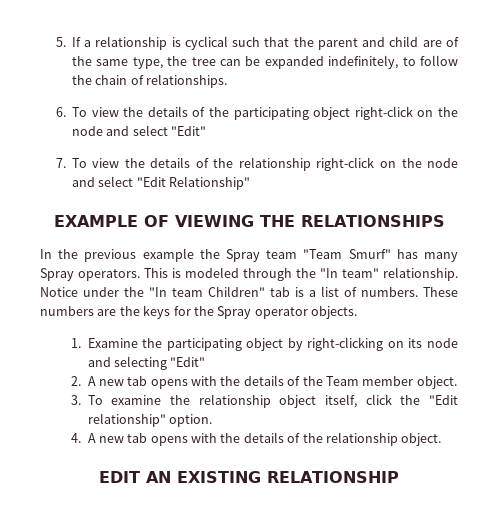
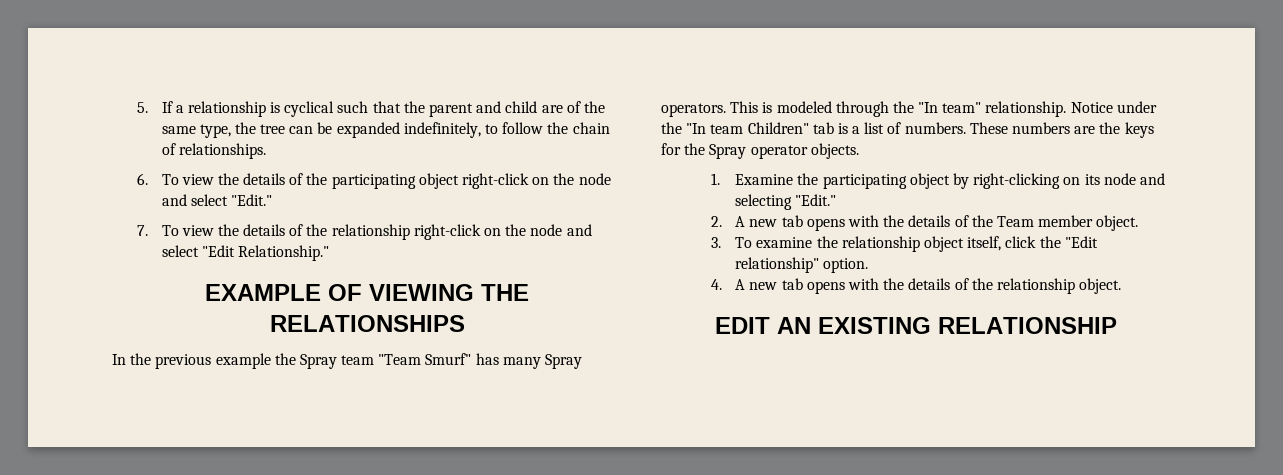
- 6. To view the details of the participating object right-click on the node and select "Edit"
+ 6. To view the details of the participating object right-click on the node and select "Edit."
- 7. To view the details of the relationship right-click on the node and select "Edit Relationship"
+ 7. To view the details of the relationship right-click on the node and select "Edit Relationship."
- 1. Examine the participating object by right-clicking on its node and selecting "Edit"
+ 1. Examine the participating object by right-clicking on its node and selecting "Edit."

